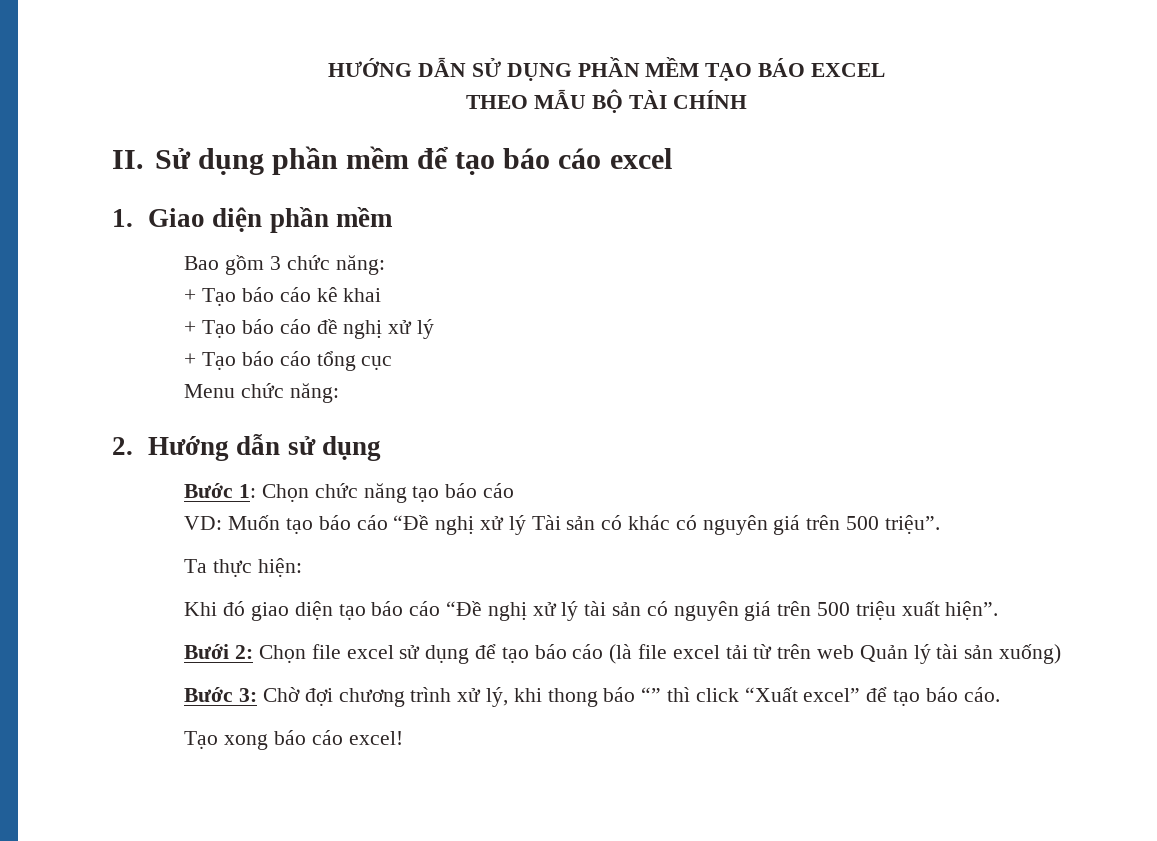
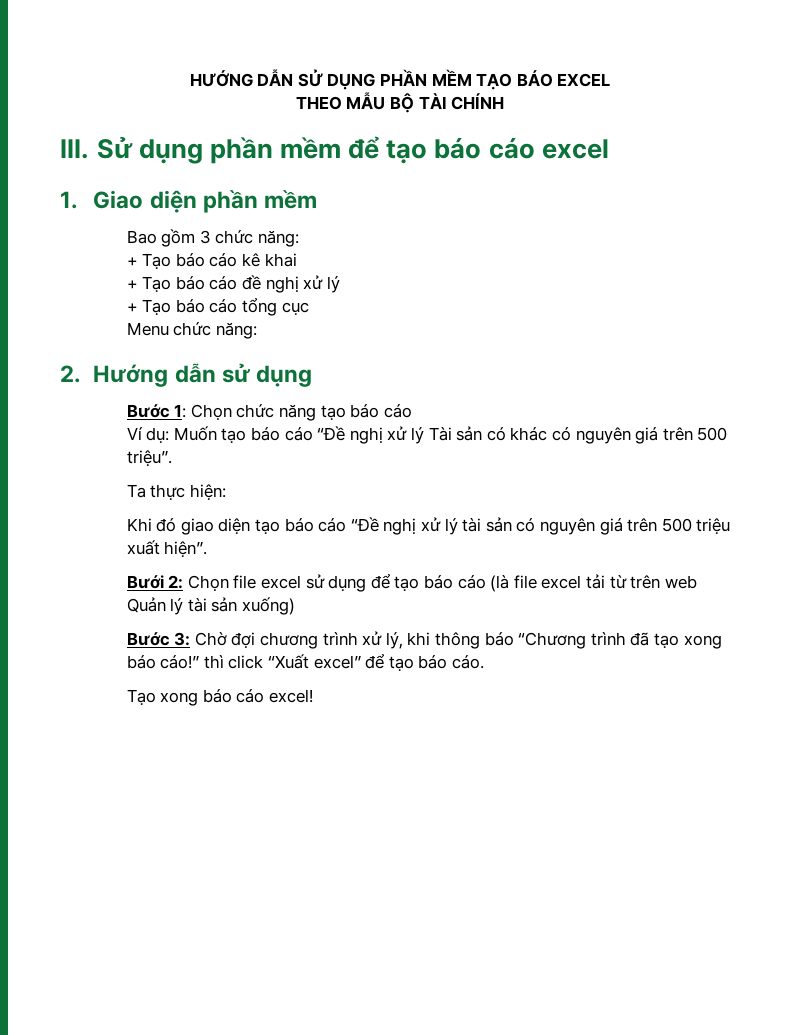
- II. Sử dụng phần mềm để tạo báo cáo excel
+ III. Sử dụng phần mềm để tạo báo cáo excel
- VD: Muốn tạo báo cáo “Đề nghị xử lý Tài sản có khác có nguyên giá trên 500 triệu”.
+ Ví dụ: Muốn tạo báo cáo “Đề nghị xử lý Tài sản có khác có nguyên giá trên 500 triệu”.
- Bước 3: Chờ đợi chương trình xử lý, khi thong báo “” thì click “Xuất excel” để tạo báo cáo.
+ Bước 3: Chờ đợi chương trình xử lý, khi thông báo “Chương trình đã tạo xong báo cáo!” thì click “Xuất excel” để tạo báo cáo.

